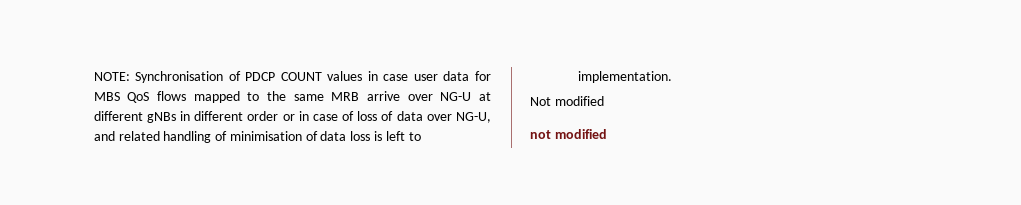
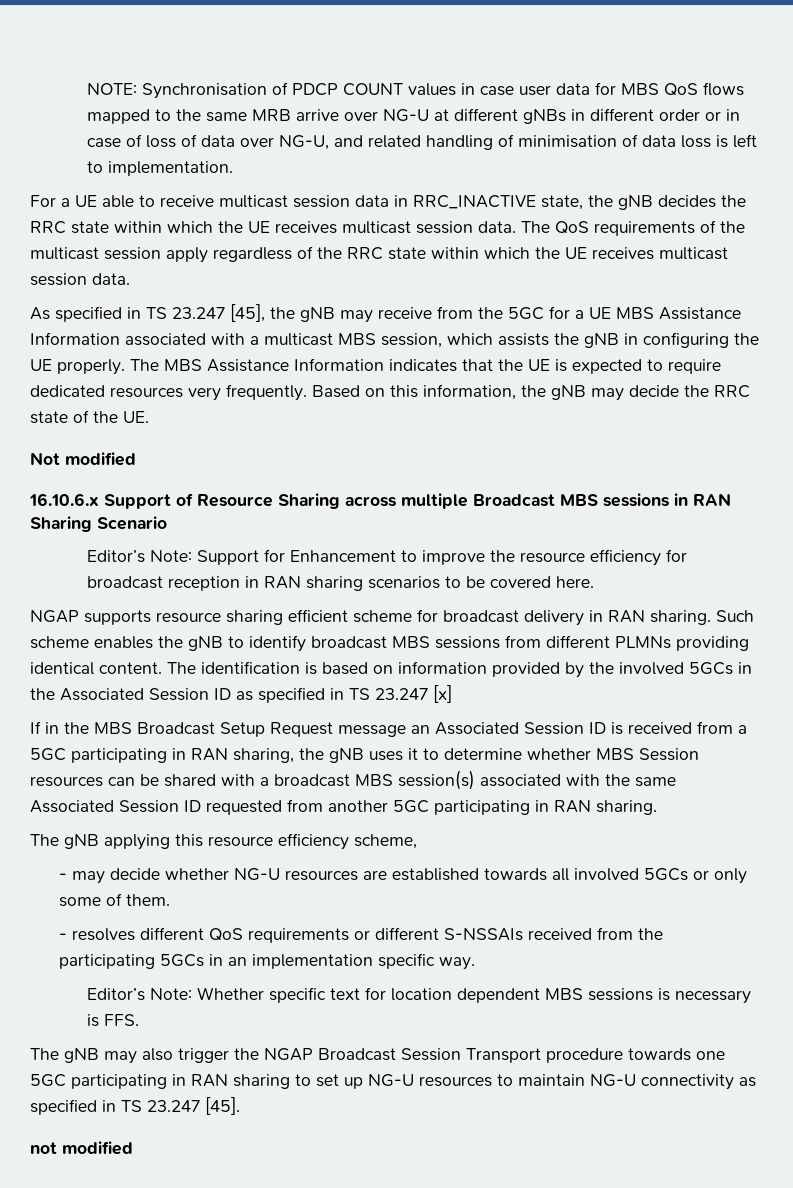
+ For a UE able to receive multicast session data in RRC_INACTIVE state, the gNB decides the RRC state within which the UE receives multicast session data. The QoS requirements of the multicast session apply regardless of the RRC state within which the UE receives multicast session data.
+ As specified in TS 23.247 [45], the gNB may receive from the 5GC for a UE MBS Assistance Information associated with a multicast MBS session, which assists the gNB in configuring the UE properly. The MBS Assistance Information indicates that the UE is expected to require dedicated resources very frequently. Based on this information, the gNB may decide the RRC state of the UE.
  Not modified
+ 16.10.6.x Support of Resource Sharing across multiple Broadcast MBS sessions in RAN Sharing Scenario
+ Editor’s Note: Support for Enhancement to improve the resource efficiency for broadcast reception in RAN sharing scenarios to be covered here.
+ NGAP supports resource sharing efficient scheme for broadcast delivery in RAN sharing. Such scheme enables the gNB to identify broadcast MBS sessions from different PLMNs providing identical content. The identification is based on information provided by the involved 5GCs in the Associated Session ID as specified in TS 23.247 [x]
+ If in the MBS Broadcast Setup Request message an Associated Session ID is received from a 5GC participating in RAN sharing, the gNB uses it to determine whether MBS Session resources can be shared with a broadcast MBS session(s) associated with the same Associated Session ID requested from another 5GC participating in RAN sharing.
+ The gNB applying this resource efficiency scheme,
+ - may decide whether NG-U resources are established towards all involved 5GCs or only some of them.
+ - resolves different QoS requirements or different S-NSSAIs received from the participating 5GCs in an implementation specific way.
+ Editor’s Note: Whether specific text for location dependent MBS sessions is necessary is FFS.
+ The gNB may also trigger the NGAP Broadcast Session Transport procedure towards one 5GC participating in RAN sharing to set up NG-U resources to maintain NG-U connectivity as specified in TS 23.247 [45].

